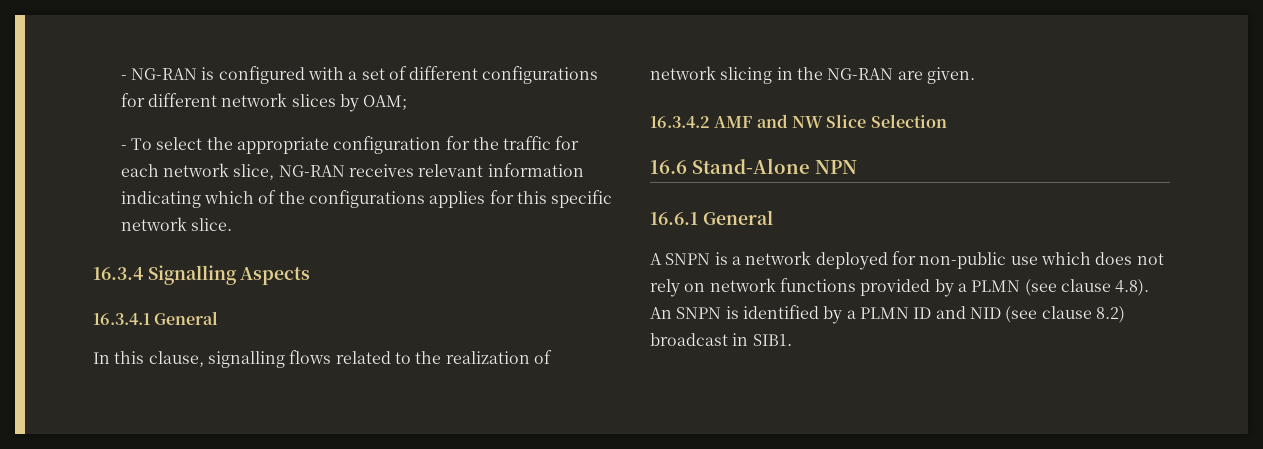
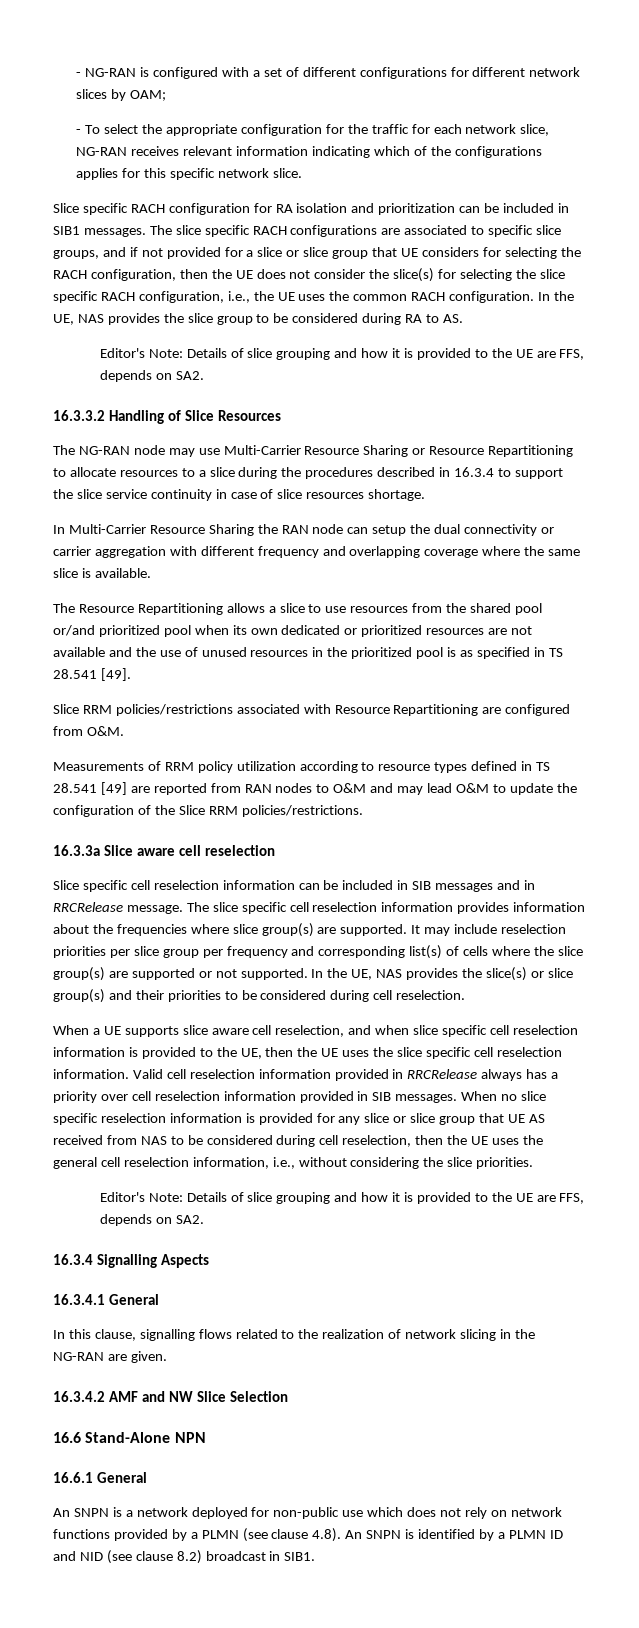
+ Slice specific RACH configuration for RA isolation and prioritization can be included in SIB1 messages. The slice specific RACH configurations are associated to specific slice groups, and if not provided for a slice or slice group that UE considers for selecting the RACH configuration, then the UE does not consider the slice(s) for selecting the slice specific RACH configuration, i.e., the UE uses the common RACH configuration. In the UE, NAS provides the slice group to be considered during RA to AS.
+ Editor's Note: Details of slice grouping and how it is provided to the UE are FFS, depends on SA2.
+ 16.3.3.2 Handling of Slice Resources
+ The NG-RAN node may use Multi-Carrier Resource Sharing or Resource Repartitioning to allocate resources to a slice during the procedures described in 16.3.4 to support the slice service continuity in case of slice resources shortage.
+ In Multi-Carrier Resource Sharing the RAN node can setup the dual connectivity or carrier aggregation with different frequency and overlapping coverage where the same slice is available.
+ The Resource Repartitioning allows a slice to use resources from the shared pool or/and prioritized pool when its own dedicated or prioritized resources are not available and the use of unused resources in the prioritized pool is as specified in TS 28.541 [49].
+ Slice RRM policies/restrictions associated with Resource Repartitioning are configured from O&M.
+ Measurements of RRM policy utilization according to resource types defined in TS 28.541 [49] are reported from RAN nodes to O&M and may lead O&M to update the configuration of the Slice RRM policies/restrictions.
+ 16.3.3a Slice aware cell reselection
+ Slice specific cell reselection information can be included in SIB messages and in RRCRelease message. The slice specific cell reselection information provides information about the frequencies where slice group(s) are supported. It may include reselection priorities per slice group per frequency and corresponding list(s) of cells where the slice group(s) are supported or not supported. In the UE, NAS provides the slice(s) or slice group(s) and their priorities to be considered during cell reselection.
+ When a UE supports slice aware cell reselection, and when slice specific cell reselection information is provided to the UE, then the UE uses the slice specific cell reselection information. Valid cell reselection information provided in RRCRelease always has a priority over cell reselection information provided in SIB messages. When no slice specific reselection information is provided for any slice or slice group that UE AS received from NAS to be considered during cell reselection, then the UE uses the general cell reselection information, i.e., without considering the slice priorities.
+ Editor's Note: Details of slice grouping and how it is provided to the UE are FFS, depends on SA2.
- A SNPN is a network deployed for non-public use which does not rely on network functions provided by a PLMN (see clause 4.8). An SNPN is identified by a PLMN ID and NID (see clause 8.2) broadcast in SIB1.
+ An SNPN is a network deployed for non-public use which does not rely on network functions provided by a PLMN (see clause 4.8). An SNPN is identified by a PLMN ID and NID (see clause 8.2) broadcast in SIB1.

